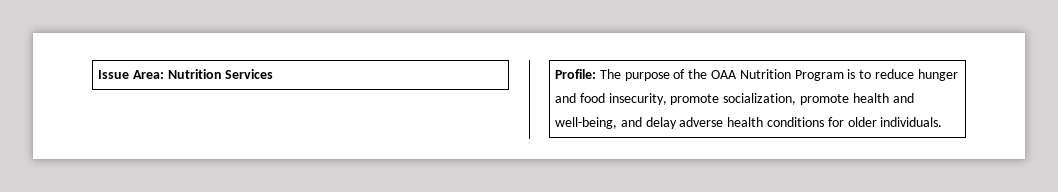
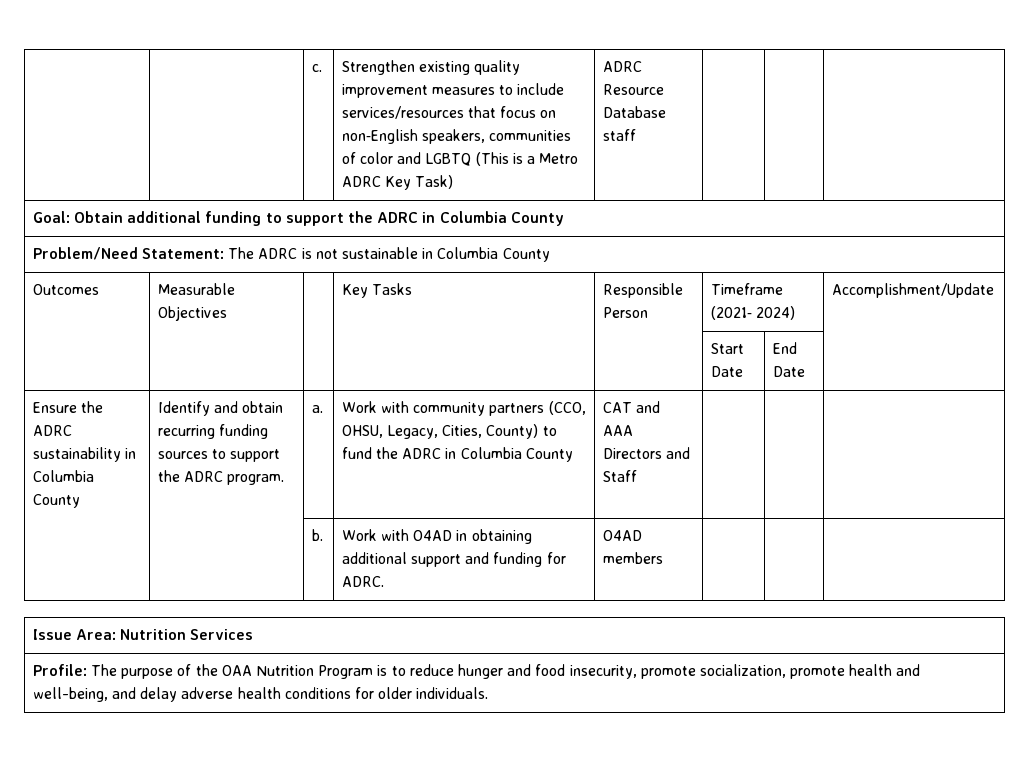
+ | | c. | Strengthen existing quality improvement measures to include services/resources that focus on non‐English speakers, communities of color and LGBTQ (This is a Metro ADRC Key Task) | ADRC Resource Database staff | | |
+ Goal: Obtain additional funding to support the ADRC in Columbia County
+ Problem/Need Statement: The ADRC is not sustainable in Columbia County
+ Outcomes | Measurable Objectives | | Key Tasks | Responsible Person | Timeframe (2021‐ 2024) | Accomplishment/Update
+ | | | | | Start Date | End Date |
+ Ensure the ADRC sustainability in Columbia County | Identify and obtain recurring funding sources to support the ADRC program. | a. | Work with community partners (CCO, OHSU, Legacy, Cities, County) to fund the ADRC in Columbia County | CAT and AAA Directors and Staff | | |
+ | | b. | Work with O4AD in obtaining additional support and funding for ADRC. | O4AD members | | |

